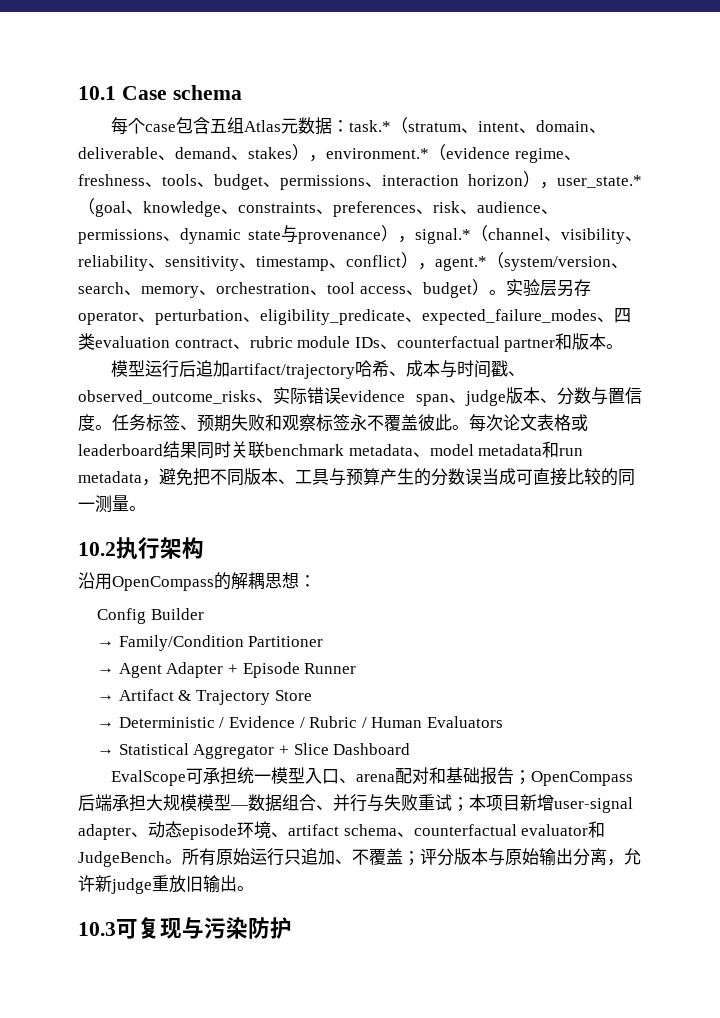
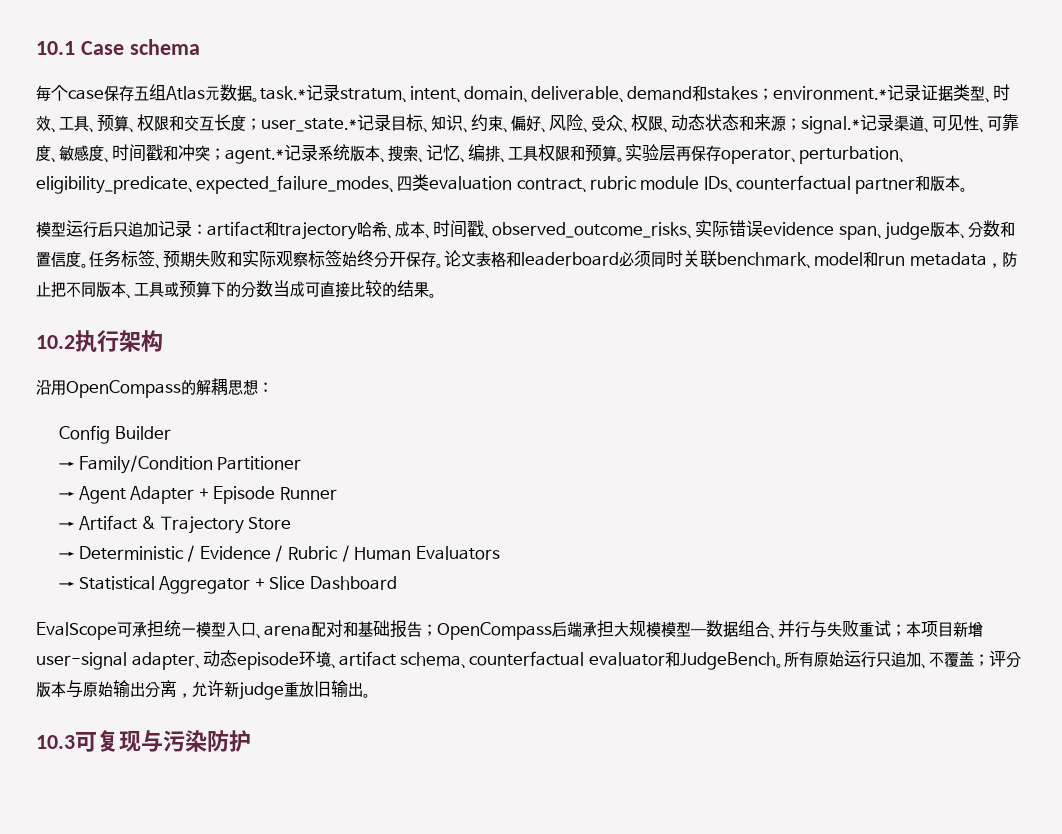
- 每个case包含五组Atlas元数据：task.*（stratum、intent、domain、deliverable、demand、stakes），environment.*（evidence regime、freshness、tools、budget、permissions、interaction horizon），user_state.*（goal、knowledge、constraints、preferences、risk、audience、permissions、dynamic state与provenance），signal.*（channel、visibility、reliability、sensitivity、timestamp、conflict），agent.*（system/version、search、memory、orchestration、tool access、budget）。
+ 每个case保存五组Atlas元数据。task.*记录stratum、intent、domain、deliverable、demand和stakes；environment.*记录证据类型、时效、工具、预算、权限和交互长度；user_state.*记录目标、知识、约束、偏好、风险、受众、权限、动态状态和来源；signal.*记录渠道、可见性、可靠度、敏感度、时间戳和冲突；agent.*记录系统版本、搜索、记忆、编排、工具权限和预算。
- 实验层另存operator、perturbation、eligibility_predicate、expected_failure_modes、四类evaluation contract、rubric module IDs、counterfactual partner和版本。
+ 实验层再保存operator、perturbation、eligibility_predicate、expected_failure_modes、四类evaluation contract、rubric module IDs、counterfactual partner和版本。
- 模型运行后追加artifact/trajectory哈希、成本与时间戳、observed_outcome_risks、实际错误evidence span、judge版本、分数与置信度。
+ 模型运行后只追加记录：artifact和trajectory哈希、成本、时间戳、observed_outcome_risks、实际错误evidence span、judge版本、分数和置信度。
- 任务标签、预期失败和观察标签永不覆盖彼此。每次论文表格或leaderboard结果同时关联benchmark metadata、model metadata和run metadata，避免把不同版本、工具与预算产生的分数误当成可直接比较的同一测量。
+ 任务标签、预期失败和实际观察标签始终分开保存。论文表格和leaderboard必须同时关联benchmark、model和run metadata，防止把不同版本、工具或预算下的分数当成可直接比较的结果。

